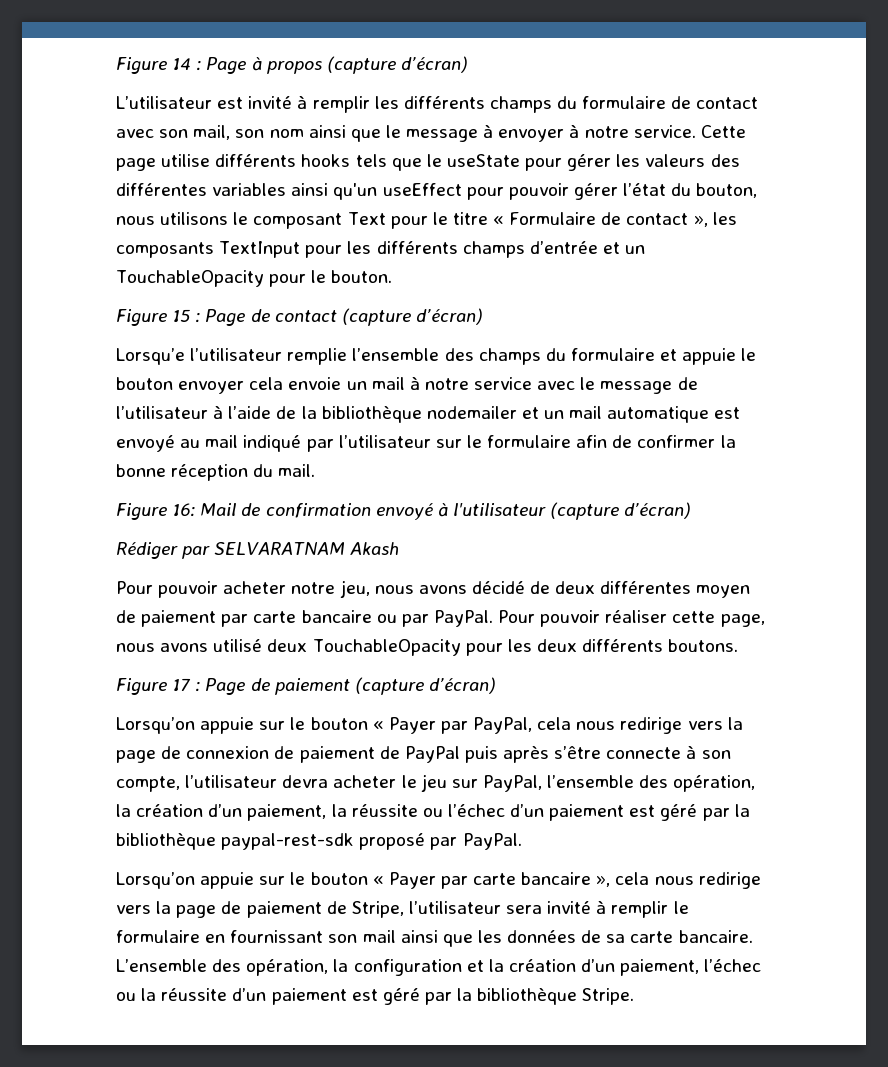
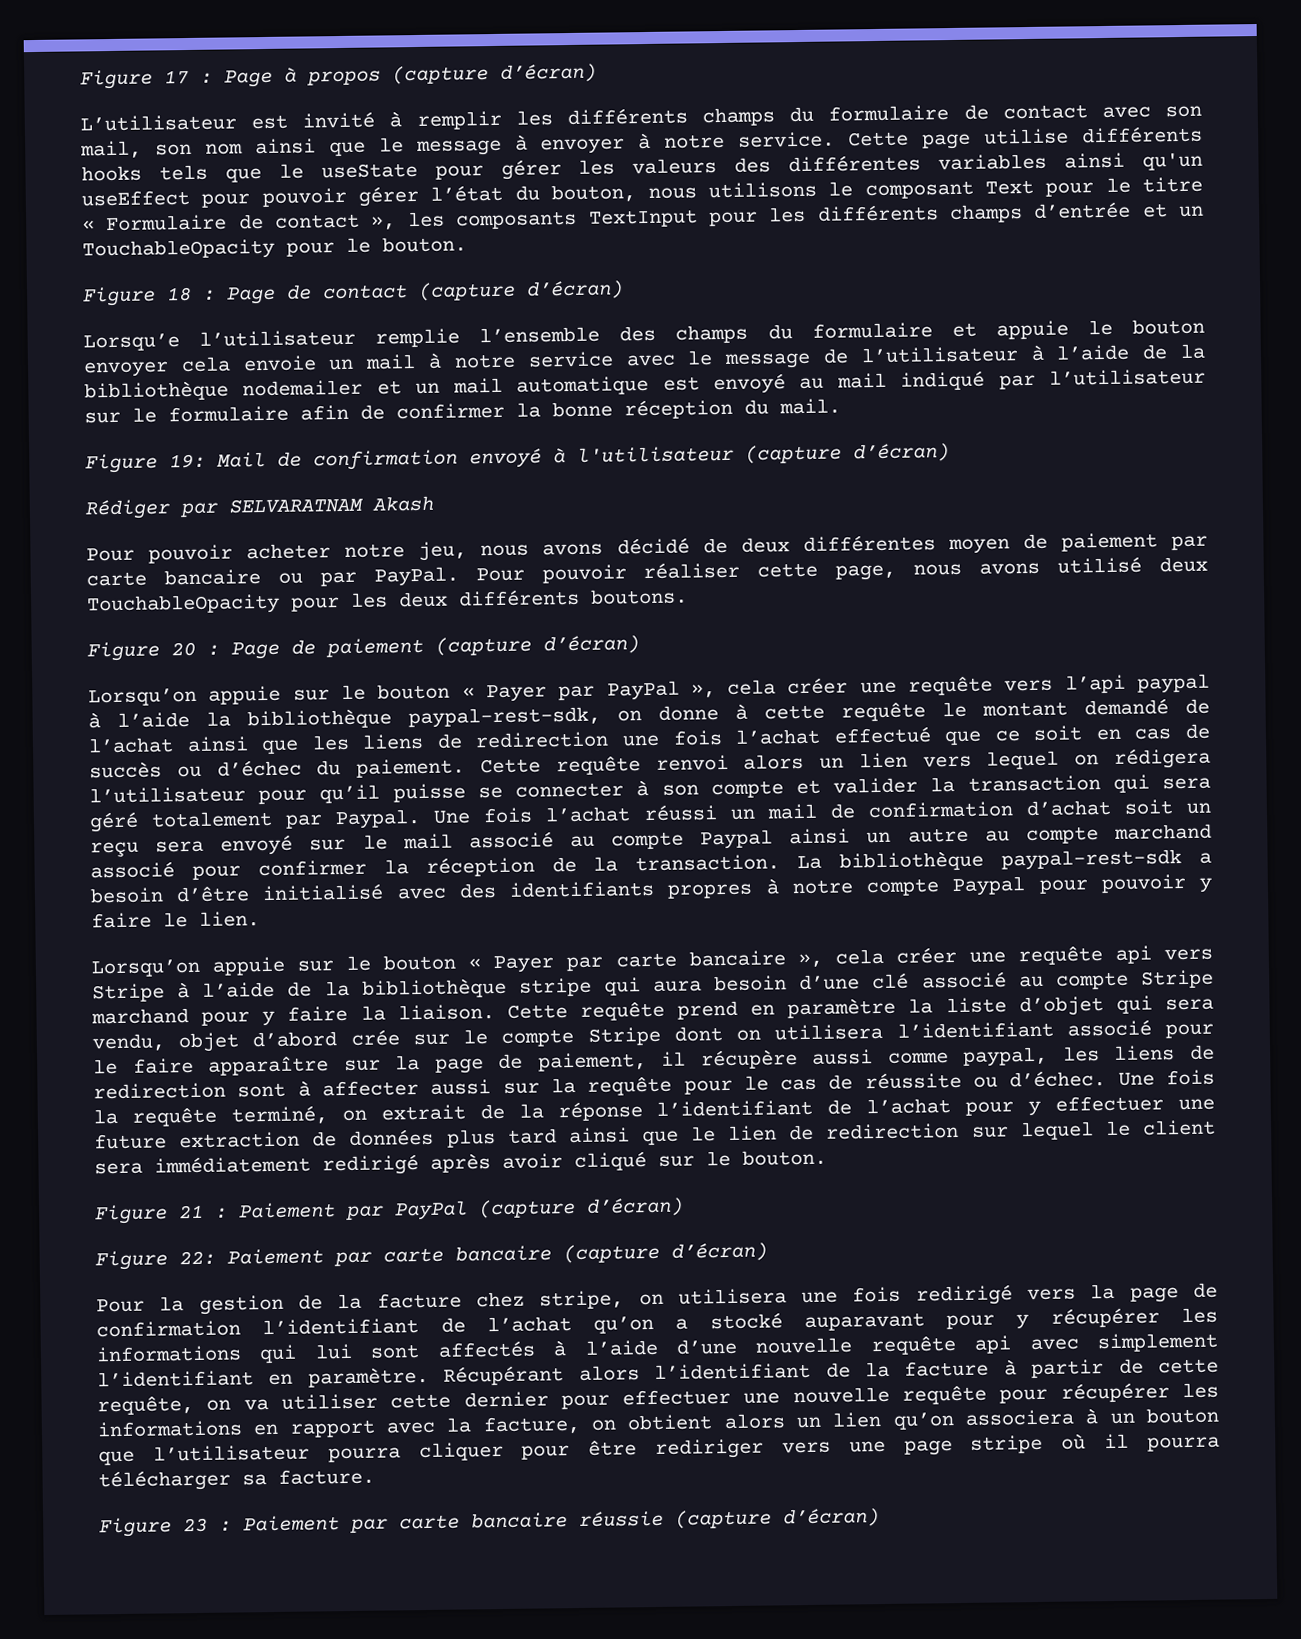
- Figure 14 : Page à propos (capture d’écran)
+ Figure 17 : Page à propos (capture d’écran)
- Figure 15 : Page de contact (capture d’écran)
+ Figure 18 : Page de contact (capture d’écran)
- Figure 16: Mail de confirmation envoyé à l'utilisateur (capture d’écran)
+ Figure 19: Mail de confirmation envoyé à l'utilisateur (capture d’écran)
- Figure 17 : Page de paiement (capture d’écran)
+ Figure 20 : Page de paiement (capture d’écran)
- Lorsqu’on appuie sur le bouton « Payer par PayPal, cela nous redirige vers la page de connexion de paiement de PayPal puis après s’être connecte à son compte, l’utilisateur devra acheter le jeu sur PayPal, l’ensemble des opération, la création d’un paiement, la réussite ou l’échec d’un paiement est géré par la bibliothèque paypal-rest-sdk proposé par PayPal.
+ Lorsqu’on appuie sur le bouton « Payer par PayPal », cela créer une requête vers l’api paypal à l’aide la bibliothèque paypal-rest-sdk, on donne à cette requête le montant demandé de l’achat ainsi que les liens de redirection une fois l’achat effectué que ce soit en cas de succès ou d’échec du paiement. Cette requête renvoi alors un lien vers lequel on rédigera l’utilisateur pour qu’il puisse se connecter à son compte et valider la transaction qui sera géré totalement par Paypal. Une fois l’achat réussi un mail de confirmation d’achat soit un reçu sera envoyé sur le mail associé au compte Paypal ainsi un autre au compte marchand associé pour confirmer la réception de la transaction. La bibliothèque paypal-rest-sdk a besoin d’être initialisé avec des identifiants propres à notre compte Paypal pour pouvoir y faire le lien.
- Lorsqu’on appuie sur le bouton « Payer par carte bancaire », cela nous redirige vers la page de paiement de Stripe, l’utilisateur sera invité à remplir le formulaire en fournissant son mail ainsi que les données de sa carte bancaire. L’ensemble des opération, la configuration et la création d’un paiement, l’échec ou la réussite d’un paiement est géré par la bibliothèque Stripe.
+ Lorsqu’on appuie sur le bouton « Payer par carte bancaire », cela créer une requête api vers Stripe à l’aide de la bibliothèque stripe qui aura besoin d’une clé associé au compte Stripe marchand pour y faire la liaison. Cette requête prend en paramètre la liste d’objet qui sera vendu, objet d’abord crée sur le compte Stripe dont on utilisera l’identifiant associé pour le faire apparaître sur la page de paiement, il récupère aussi comme paypal, les liens de redirection sont à affecter aussi sur la requête pour le cas de réussite ou d’échec. Une fois la requête terminé, on extrait de la réponse l’identifiant de l’achat pour y effectuer une future extraction de données plus tard ainsi que le lien de redirection sur lequel le client sera immédiatement redirigé après avoir cliqué sur le bouton.
+ Figure 21 : Paiement par PayPal (capture d’écran)
+ Figure 22: Paiement par carte bancaire (capture d’écran)
+ Pour la gestion de la facture chez stripe, on utilisera une fois redirigé vers la page de confirmation l’identifiant de l’achat qu’on a stocké auparavant pour y récupérer les informations qui lui sont affectés à l’aide d’une nouvelle requête api avec simplement l’identifiant en paramètre. Récupérant alors l’identifiant de la facture à partir de cette requête, on va utiliser cette dernier pour effectuer une nouvelle requête pour récupérer les informations en rapport avec la facture, on obtient alors un lien qu’on associera à un bouton que l’utilisateur pourra cliquer pour être rediriger vers une page stripe où il pourra télécharger sa facture.
+ Figure 23 : Paiement par carte bancaire réussie (capture d’écran)

